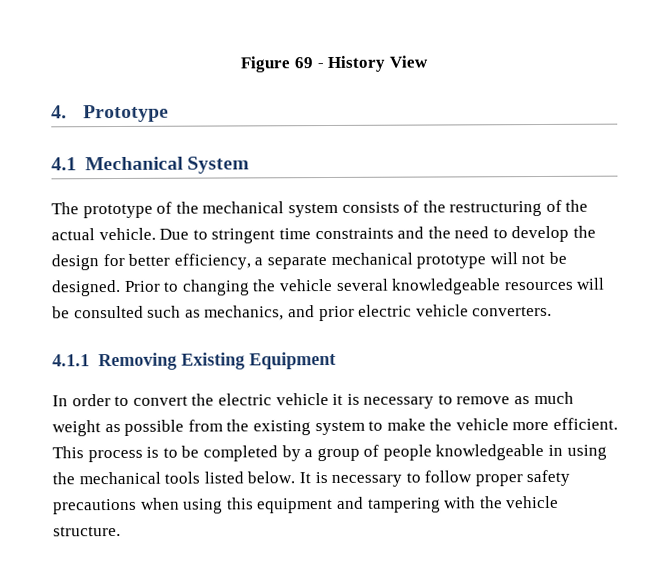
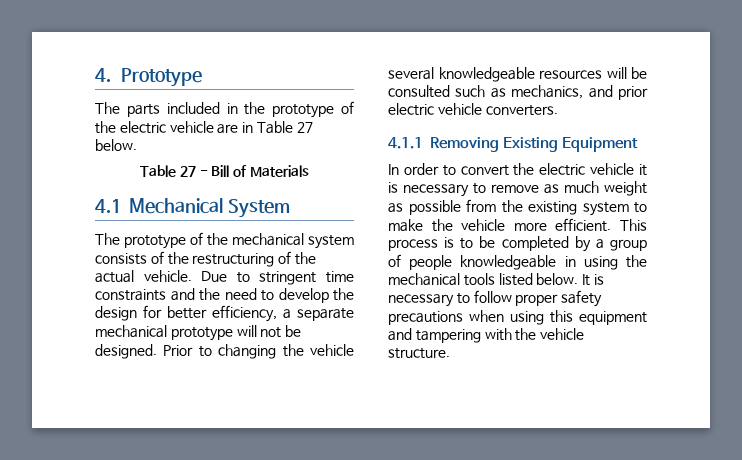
- Figure 69 - History View
  4. Prototype
+ The parts included in the prototype of the electric vehicle are in Table 27 below.
+ Table 27 - Bill of Materials

